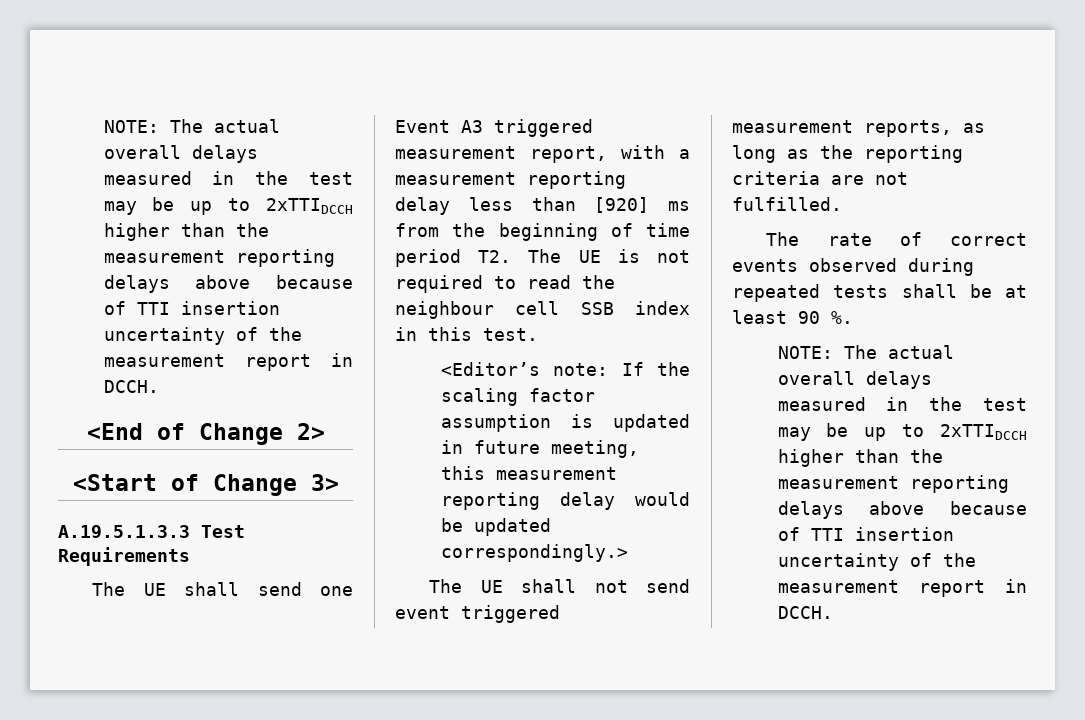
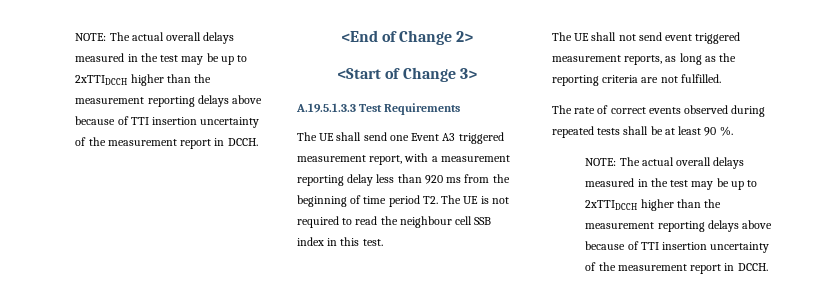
- The UE shall send one Event A3 triggered measurement report, with a measurement reporting delay less than [920] ms from the beginning of time period T2. The UE is not required to read the neighbour cell SSB index in this test.
+ The UE shall send one Event A3 triggered measurement report, with a measurement reporting delay less than 920 ms from the beginning of time period T2. The UE is not required to read the neighbour cell SSB index in this test.
- <Editor’s note: If the scaling factor assumption is updated in future meeting, this measurement reporting delay would be updated correspondingly.>

